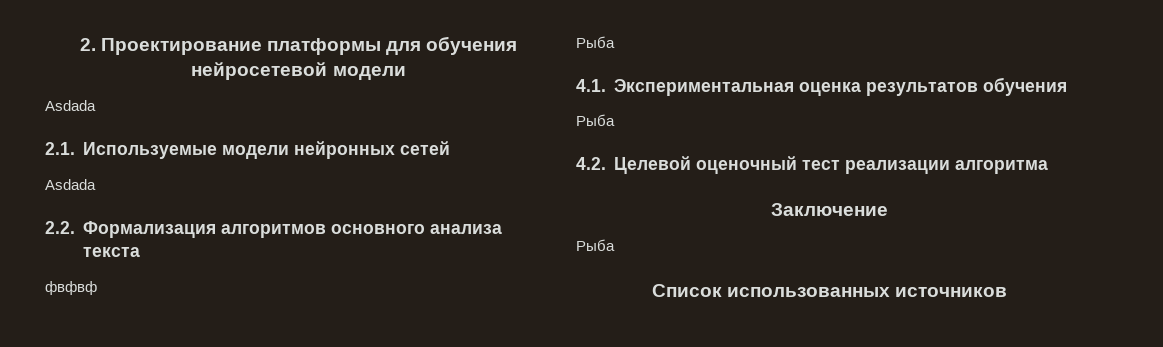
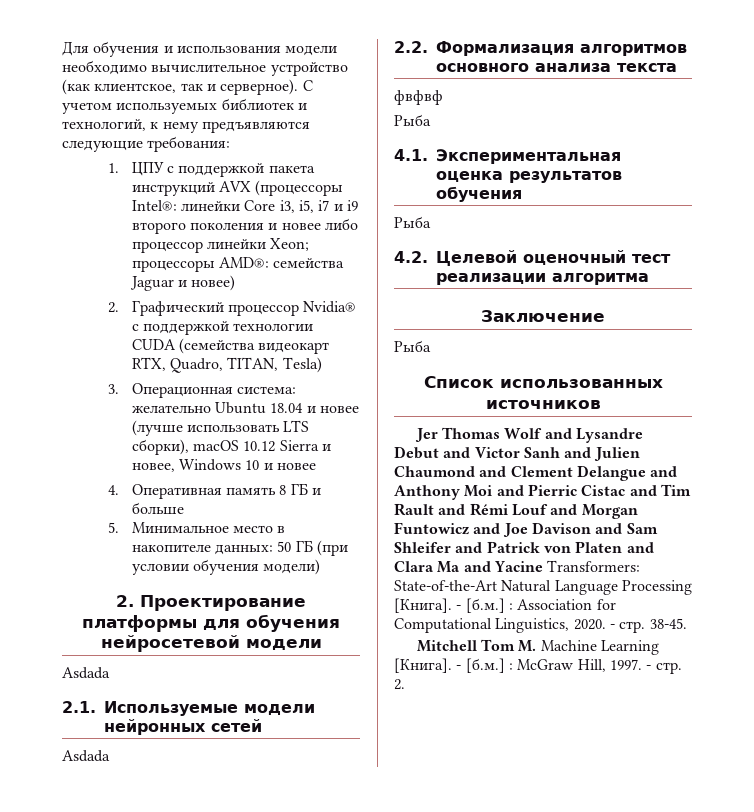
+ Для обучения и использования модели необходимо вычислительное устройство (как клиентское, так и серверное). С учетом используемых библиотек и технологий, к нему предъявляются следующие требования:
+ 1. ЦПУ с поддержкой пакета инструкций AVX (процессоры Intel®: линейки Core i3, i5, i7 и i9 второго поколения и новее либо процессор линейки Xeon; процессоры AMD®: семейства Jaguar и новее)
+ 2. Графический процессор Nvidia® с поддержкой технологии CUDA (семейства видеокарт RTX, Quadro, TITAN, Tesla)
+ 3. Операционная система: желательно Ubuntu 18.04 и новее (лучше использовать LTS сборки), macOS 10.12 Sierra и новее, Windows 10 и новее
+ 4. Оперативная память 8 ГБ и больше
+ 5. Минимальное место в накопителе данных: 50 ГБ (при условии обучения модели)
+ Jer Thomas Wolf and Lysandre Debut and Victor Sanh and Julien Chaumond and Clement Delangue and Anthony Moi and Pierric Cistac and Tim Rault and Rémi Louf and Morgan Funtowicz and Joe Davison and Sam Shleifer and Patrick von Platen and Clara Ma and Yacine Transformers: State-of-the-Art Natural Language Processing [Книга]. - [б.м.] : Association for Computational Linguistics, 2020. - стр. 38-45.
+ Mitchell Tom M. Machine Learning [Книга]. - [б.м.] : McGraw Hill, 1997. - стр. 2.

